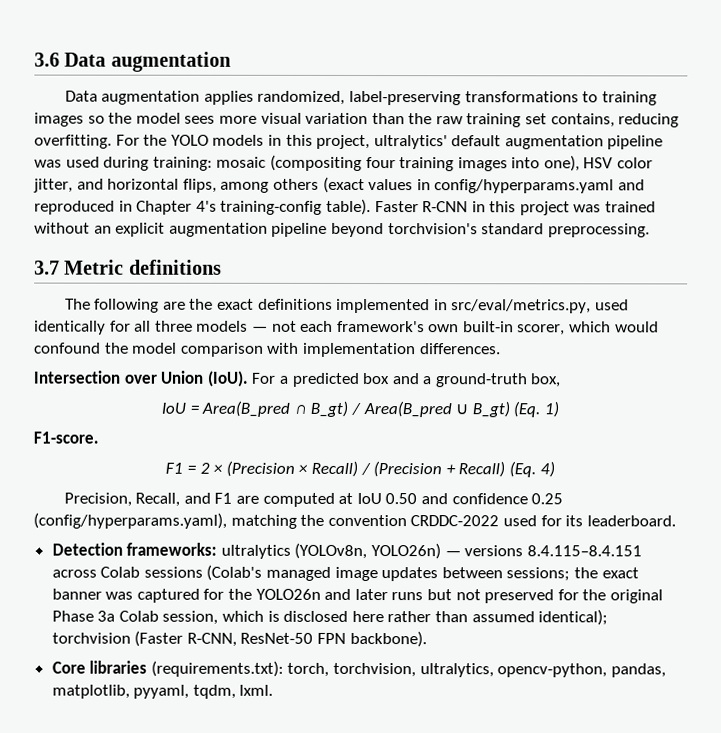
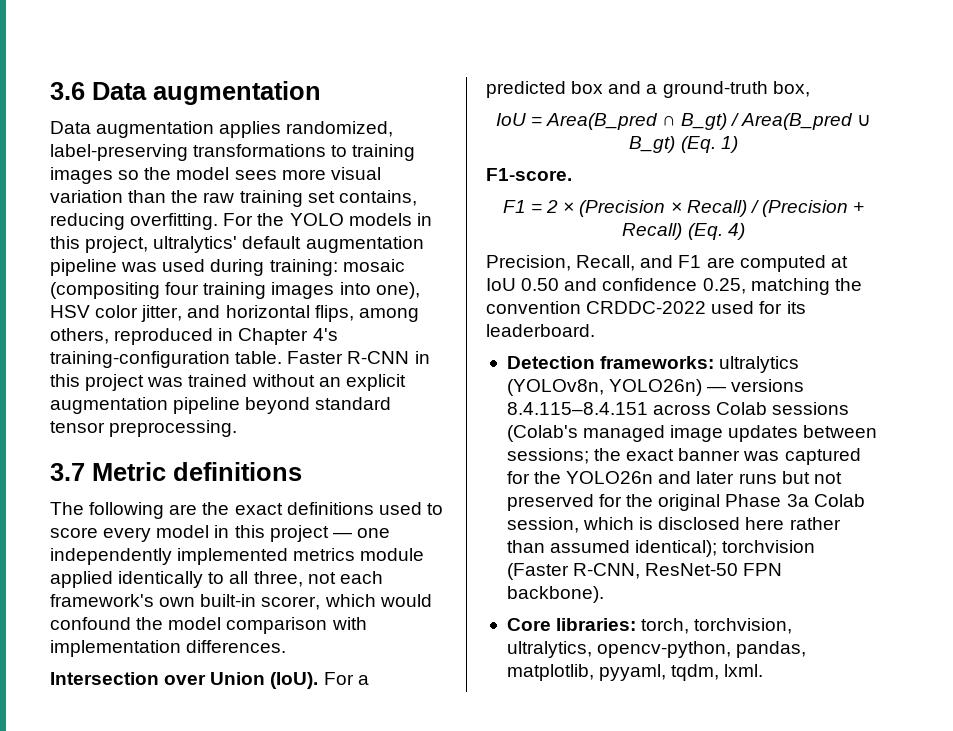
- For the YOLO models in this project, ultralytics' default augmentation pipeline was used during training: mosaic (compositing four training images into one), HSV color jitter, and horizontal flips, among others (exact values in config/hyperparams.yaml and reproduced in Chapter 4's training-config table).
+ For the YOLO models in this project, ultralytics' default augmentation pipeline was used during training: mosaic (compositing four training images into one), HSV color jitter, and horizontal flips, among others, reproduced in Chapter 4's training-configuration table.
- Faster R-CNN in this project was trained without an explicit augmentation pipeline beyond torchvision's standard preprocessing.
+ Faster R-CNN in this project was trained without an explicit augmentation pipeline beyond standard tensor preprocessing.
- The following are the exact definitions implemented in src/eval/metrics.py, used identically for all three models — not each framework's own built-in scorer, which would confound the model comparison with implementation differences.
+ The following are the exact definitions used to score every model in this project — one independently implemented metrics module applied identically to all three, not each framework's own built-in scorer, which would confound the model comparison with implementation differences.
- Precision, Recall, and F1 are computed at IoU 0.50 and confidence 0.25 (config/hyperparams.yaml), matching the convention CRDDC-2022 used for its leaderboard.
+ Precision, Recall, and F1 are computed at IoU 0.50 and confidence 0.25, matching the convention CRDDC-2022 used for its leaderboard.
- Core libraries (requirements.txt): torch, torchvision, ultralytics, opencv-python, pandas, matplotlib, pyyaml, tqdm, lxml.
+ Core libraries: torch, torchvision, ultralytics, opencv-python, pandas, matplotlib, pyyaml, tqdm, lxml.

